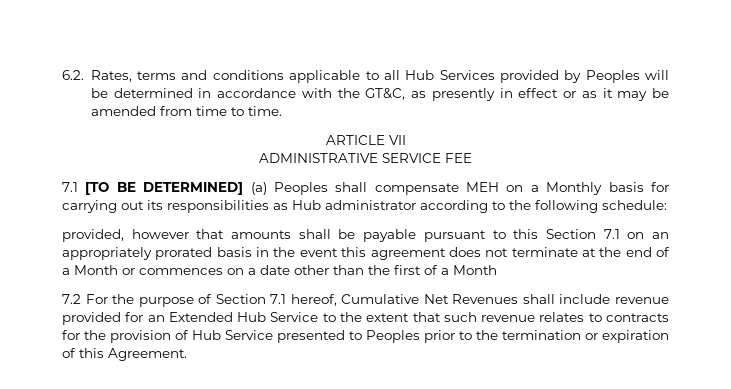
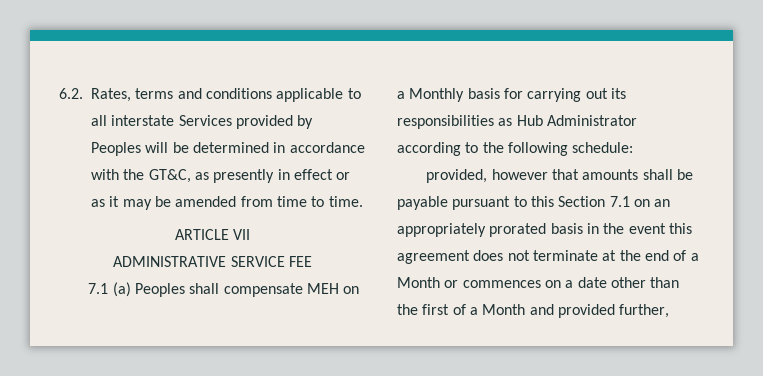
- 6.2. Rates, terms and conditions applicable to all Hub Services provided by Peoples will be determined in accordance with the GT&C, as presently in effect or as it may be amended from time to time.
+ 6.2. Rates, terms and conditions applicable to all interstate Services provided by Peoples will be determined in accordance with the GT&C, as presently in effect or as it may be amended from time to time.
- 7.1 [TO BE DETERMINED] (a) Peoples shall compensate MEH on a Monthly basis for carrying out its responsibilities as Hub administrator according to the following schedule:
+ 7.1 (a) Peoples shall compensate MEH on a Monthly basis for carrying out its responsibilities as Hub Administrator according to the following schedule:
- provided, however that amounts shall be payable pursuant to this Section 7.1 on an appropriately prorated basis in the event this agreement does not terminate at the end of a Month or commences on a date other than the first of a Month
- 7.2 For the purpose of Section 7.1 hereof, Cumulative Net Revenues shall include revenue provided for an Extended Hub Service to the extent that such revenue relates to contracts for the provision of Hub Service presented to Peoples prior to the termination or expiration of this Agreement.
+ provided, however that amounts shall be payable pursuant to this Section 7.1 on an appropriately prorated basis in the event this agreement does not terminate at the end of a Month or commences on a date other than the first of a Month and provided further,

